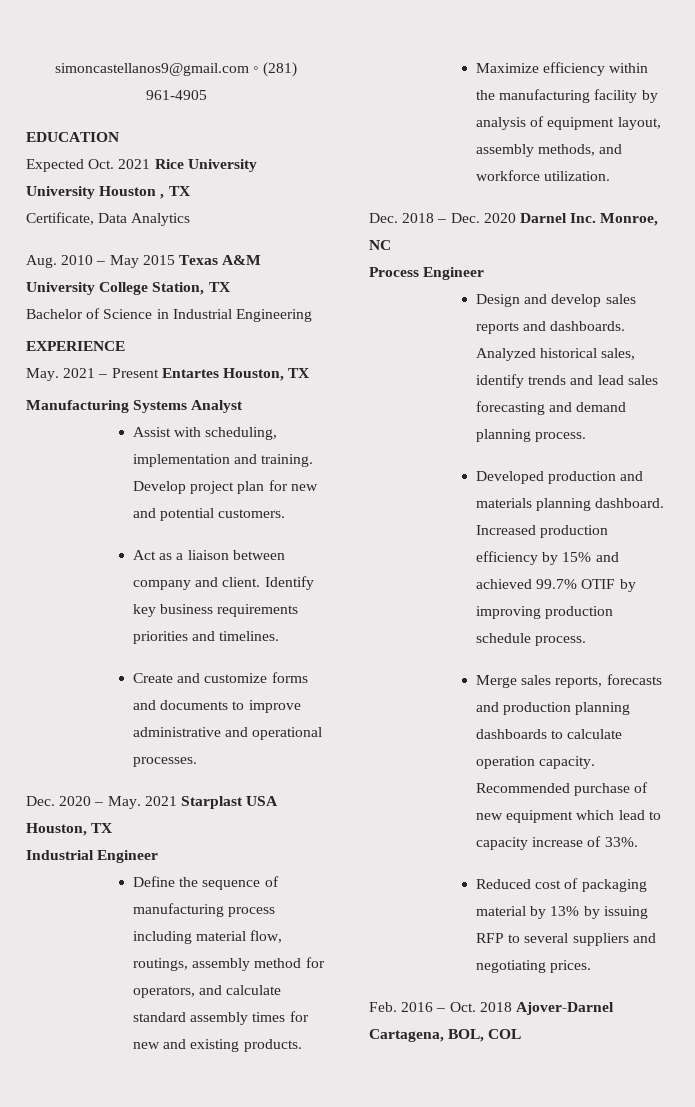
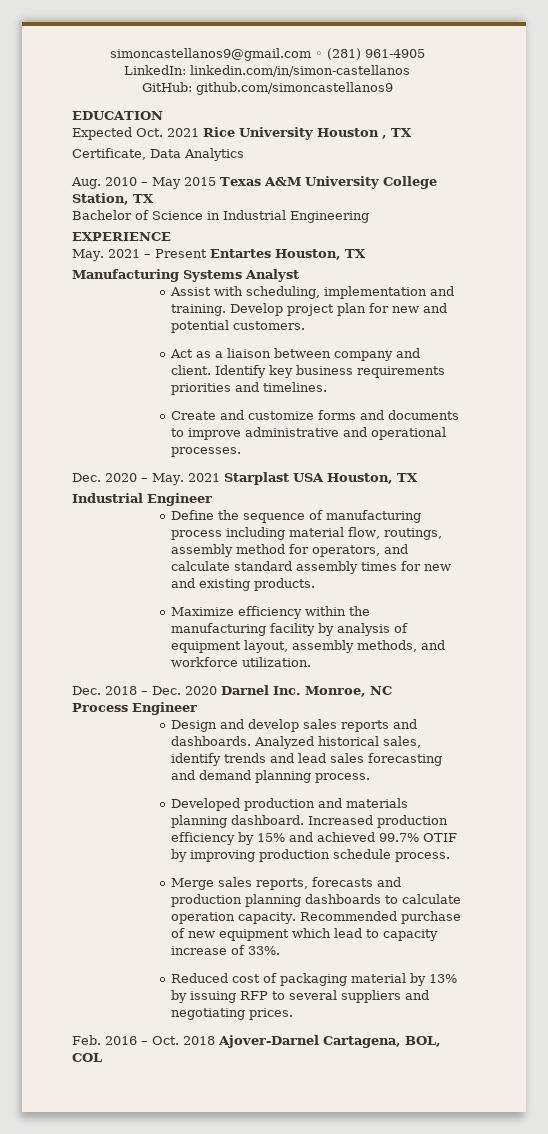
+ LinkedIn: linkedin.com/in/simon-castellanos
+ GitHub: github.com/simoncastellanos9
- Expected Oct. 2021 Rice University University Houston , TX
+ Expected Oct. 2021 Rice University Houston , TX

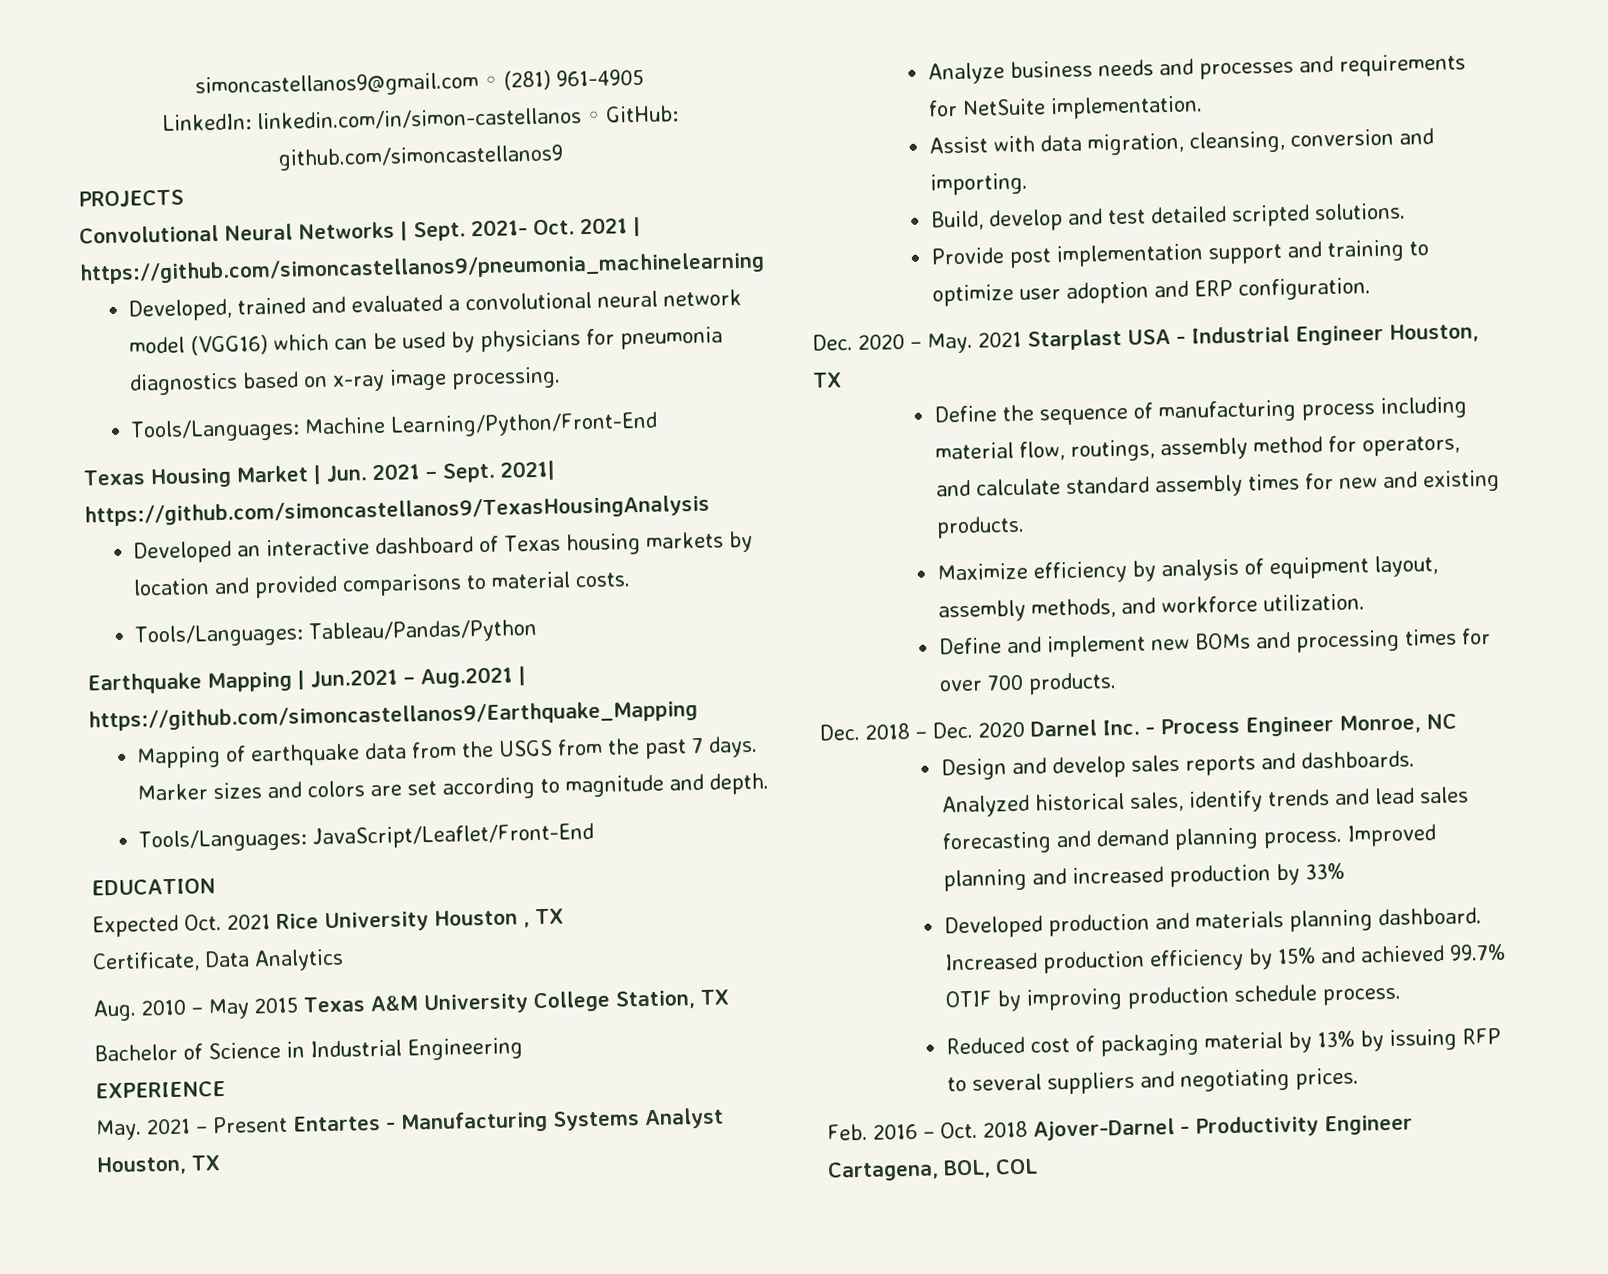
- LinkedIn: linkedin.com/in/simon-castellanos
- GitHub: github.com/simoncastellanos9
+ LinkedIn: linkedin.com/in/simon-castellanos ◦ GitHub: github.com/simoncastellanos9
+ PROJECTS
+ Convolutional Neural Networks | Sept. 2021- Oct. 2021 | https://github.com/simoncastellanos9/pneumonia_machinelearning
+ Developed, trained and evaluated a convolutional neural network model (VGG16) which can be used by physicians for pneumonia diagnostics based on x-ray image processing.
+ Tools/Languages: Machine Learning/Python/Front-End
+ Texas Housing Market | Jun. 2021 – Sept. 2021| https://github.com/simoncastellanos9/TexasHousingAnalysis
+ Developed an interactive dashboard of Texas housing markets by location and provided comparisons to material costs.
+ Tools/Languages: Tableau/Pandas/Python
+ Earthquake Mapping | Jun.2021 – Aug.2021 | https://github.com/simoncastellanos9/Earthquake_Mapping
+ Mapping of earthquake data from the USGS from the past 7 days. Marker sizes and colors are set according to magnitude and depth.
+ Tools/Languages: JavaScript/Leaflet/Front-End
- May. 2021 – Present Entartes Houston, TX
- Manufacturing Systems Analyst
- Assist with scheduling, implementation and training. Develop project plan for new and potential customers.
- Act as a liaison between company and client. Identify key business requirements priorities and timelines.
- Create and customize forms and documents to improve administrative and operational processes.
+ May. 2021 – Present Entartes - Manufacturing Systems Analyst Houston, TX
+ Analyze business needs and processes and requirements for NetSuite implementation.
+ Assist with data migration, cleansing, conversion and importing.
+ Build, develop and test detailed scripted solutions.
+ Provide post implementation support and training to optimize user adoption and ERP configuration.
- Dec. 2020 – May. 2021 Starplast USA Houston, TX
- Industrial Engineer
+ Dec. 2020 – May. 2021 Starplast USA - Industrial Engineer Houston, TX
- Maximize efficiency within the manufacturing facility by analysis of equipment layout, assembly methods, and workforce utilization.
+ Maximize efficiency by analysis of equipment layout, assembly methods, and workforce utilization.
+ Define and implement new BOMs and processing times for over 700 products.
- Dec. 2018 – Dec. 2020 Darnel Inc. Monroe, NC
+ Dec. 2018 – Dec. 2020 Darnel Inc. - Process Engineer Monroe, NC
- Process Engineer
+ Improved planning and increased production by 33%
- Merge sales reports, forecasts and production planning dashboards to calculate operation capacity. Recommended purchase of new equipment which lead to capacity increase of 33%.
- Feb. 2016 – Oct. 2018 Ajover-Darnel Cartagena, BOL, COL
+ Feb. 2016 – Oct. 2018 Ajover-Darnel - Productivity Engineer Cartagena, BOL, COL

